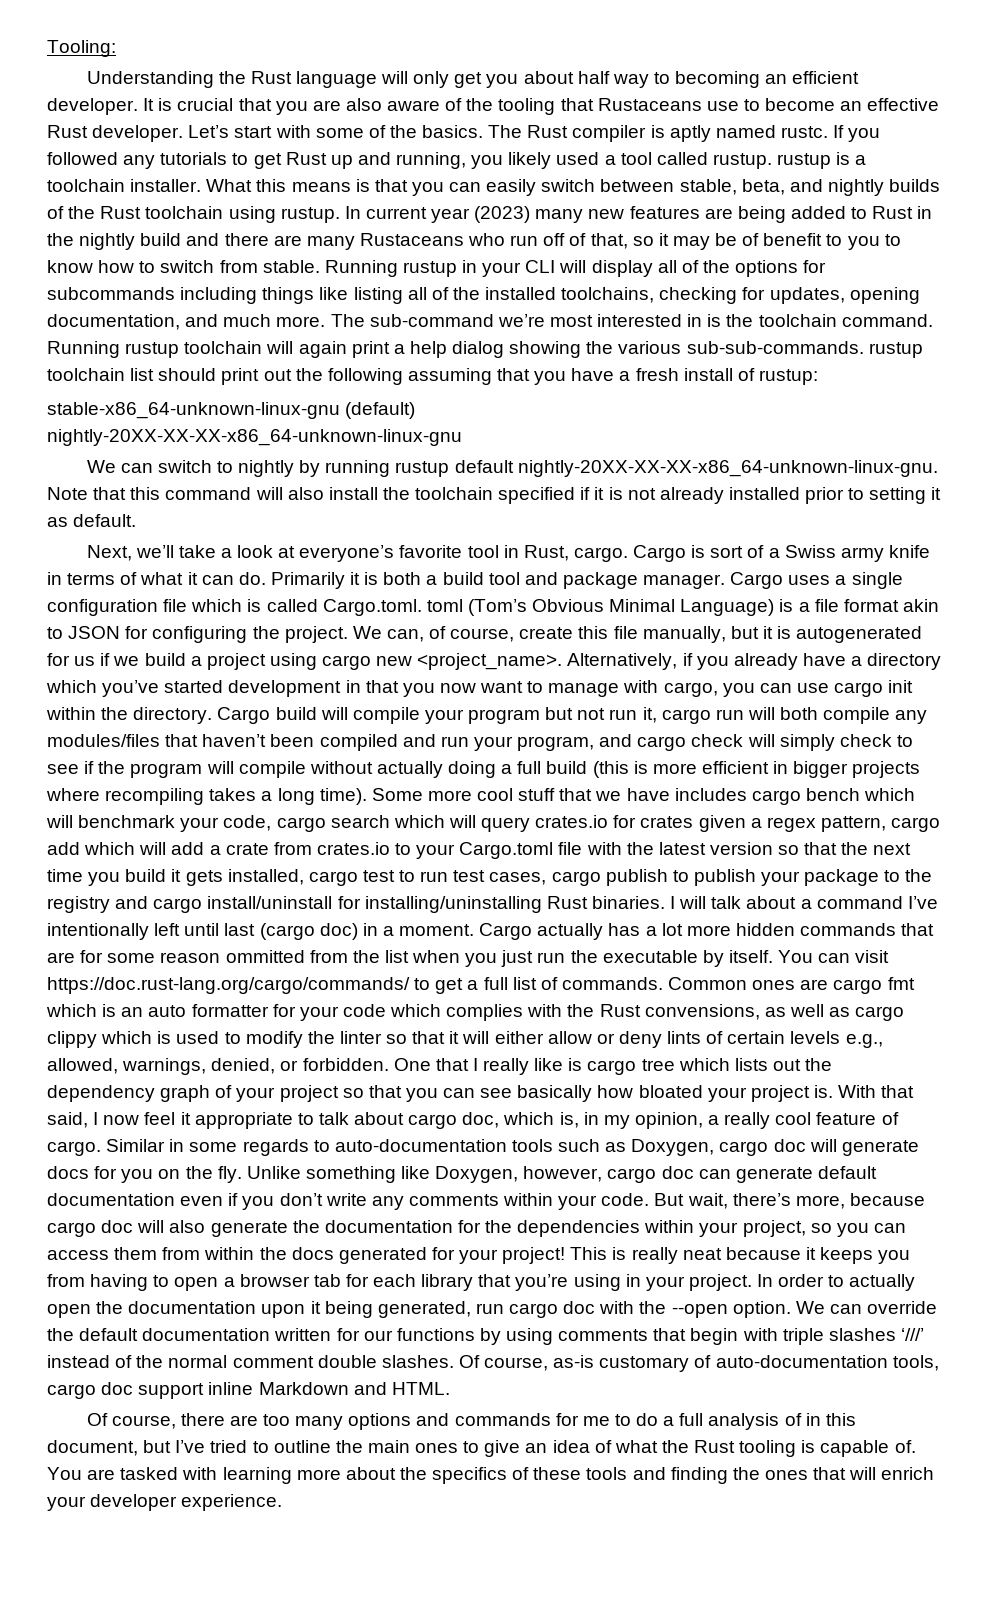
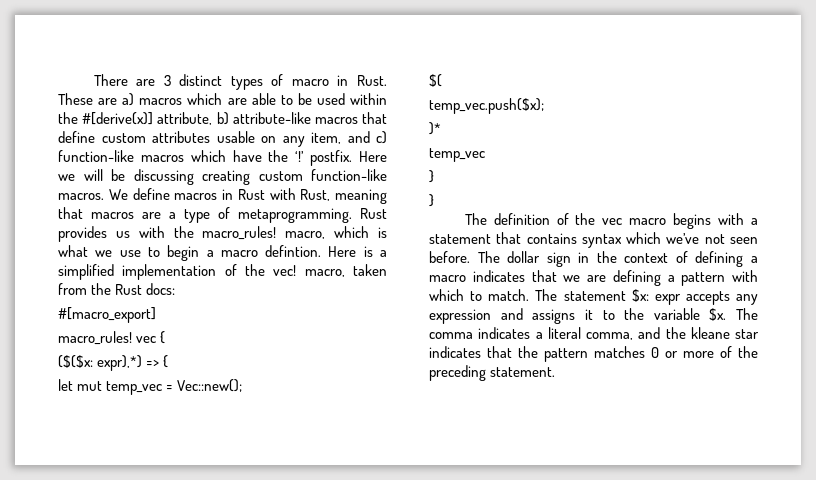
- Tooling:
- Understanding the Rust language will only get you about half way to becoming an efficient developer. It is crucial that you are also aware of the tooling that Rustaceans use to become an effective Rust developer. Let’s start with some of the basics. The Rust compiler is aptly named rustc. If you followed any tutorials to get Rust up and running, you likely used a tool called rustup. rustup is a toolchain installer. What this means is that you can easily switch between stable, beta, and nightly builds of the Rust toolchain using rustup. In current year (2023) many new features are being added to Rust in the nightly build and there are many Rustaceans who run off of that, so it may be of benefit to you to know how to switch from stable. Running rustup in your CLI will display all of the options for subcommands including things like listing all of the installed toolchains, checking for updates, opening documentation, and much more. The sub-command we’re most interested in is the toolchain command. Running rustup toolchain will again print a help dialog showing the various sub-sub-commands. rustup toolchain list should print out the following assuming that you have a fresh install of rustup:
- stable-x86_64-unknown-linux-gnu (default)
- nightly-20XX-XX-XX-x86_64-unknown-linux-gnu
- We can switch to nightly by running rustup default nightly-20XX-XX-XX-x86_64-unknown-linux-gnu. Note that this command will also install the toolchain specified if it is not already installed prior to setting it as default.
- Next, we’ll take a look at everyone’s favorite tool in Rust, cargo. Cargo is sort of a Swiss army knife in terms of what it can do. Primarily it is both a build tool and package manager. Cargo uses a single configuration file which is called Cargo.toml. toml (Tom’s Obvious Minimal Language) is a file format akin to JSON for configuring the project. We can, of course, create this file manually, but it is autogenerated for us if we build a project using cargo new <project_name>. Alternatively, if you already have a directory which you’ve started development in that you now want to manage with cargo, you can use cargo init within the directory. Cargo build will compile your program but not run it, cargo run will both compile any modules/files that haven’t been compiled and run your program, and cargo check will simply check to see if the program will compile without actually doing a full build (this is more efficient in bigger projects where recompiling takes a long time). Some more cool stuff that we have includes cargo bench which will benchmark your code, cargo search which will query crates.io for crates given a regex pattern, cargo add which will add a crate from crates.io to your Cargo.toml file with the latest version so that the next time you build it gets installed, cargo test to run test cases, cargo publish to publish your package to the registry and cargo install/uninstall for installing/uninstalling Rust binaries. I will talk about a command I’ve intentionally left until last (cargo doc) in a moment. Cargo actually has a lot more hidden commands that are for some reason ommitted from the list when you just run the executable by itself. You can visit https://doc.rust-lang.org/cargo/commands/ to get a full list of commands. Common ones are cargo fmt which is an auto formatter for your code which complies with the Rust convensions, as well as cargo clippy which is used to modify the linter so that it will either allow or deny lints of certain levels e.g., allowed, warnings, denied, or forbidden. One that I really like is cargo tree which lists out the dependency graph of your project so that you can see basically how bloated your project is. With that said, I now feel it appropriate to talk about cargo doc, which is, in my opinion, a really cool feature of cargo. Similar in some regards to auto-documentation tools such as Doxygen, cargo doc will generate docs for you on the fly. Unlike something like Doxygen, however, cargo doc can generate default documentation even if you don’t write any comments within your code. But wait, there’s more, because cargo doc will also generate the documentation for the dependencies within your project, so you can access them from within the docs generated for your project! This is really neat because it keeps you from having to open a browser tab for each library that you’re using in your project. In order to actually open the documentation upon it being generated, run cargo doc with the --open option. We can override the default documentation written for our functions by using comments that begin with triple slashes ‘///’ instead of the normal comment double slashes. Of course, as-is customary of auto-documentation tools, cargo doc support inline Markdown and HTML.
- Of course, there are too many options and commands for me to do a full analysis of in this document, but I’ve tried to outline the main ones to give an idea of what the Rust tooling is capable of. You are tasked with learning more about the specifics of these tools and finding the ones that will enrich your developer experience.
+ There are 3 distinct types of macro in Rust. These are a) macros which are able to be used within the #[derive(x)] attribute, b) attribute-like macros that define custom attributes usable on any item, and c) function-like macros which have the ‘!’ postfix. Here we will be discussing creating custom function-like macros. We define macros in Rust with Rust, meaning that macros are a type of metaprogramming. Rust provides us with the macro_rules! macro, which is what we use to begin a macro defintion. Here is a simplified implementation of the vec! macro, taken from the Rust docs:
+ #[macro_export]
+ macro_rules! vec {
+ ($($x: expr),*) => {
+ let mut temp_vec = Vec::new();
+ $(
+ temp_vec.push($x);
+ )*
+ temp_vec
+ }
+ }
+ The definition of the vec macro begins with a statement that contains syntax which we’ve not seen before. The dollar sign in the context of defining a macro indicates that we are defining a pattern with which to match. The statement $x: expr accepts any expression and assigns it to the variable $x. The comma indicates a literal comma, and the kleane star indicates that the pattern matches 0 or more of the preceding statement.

